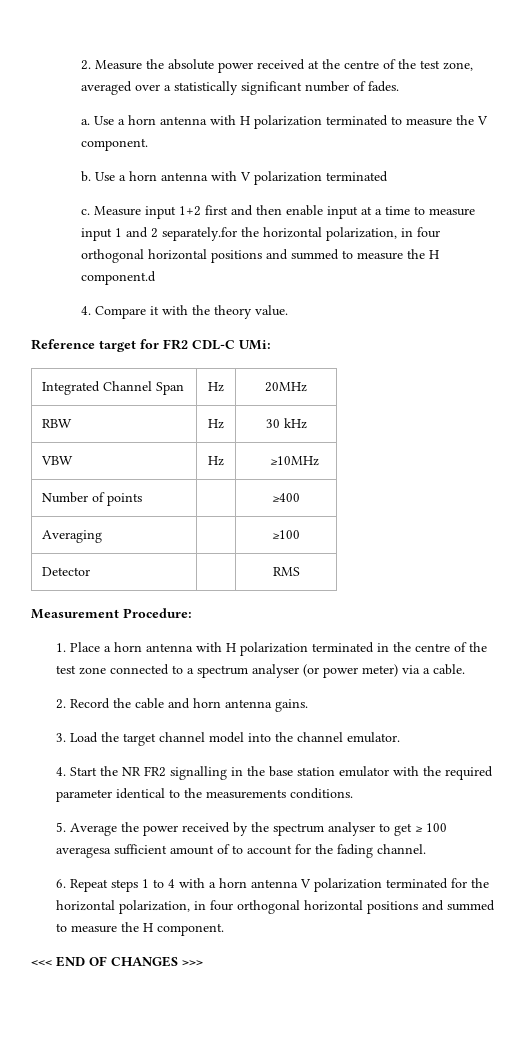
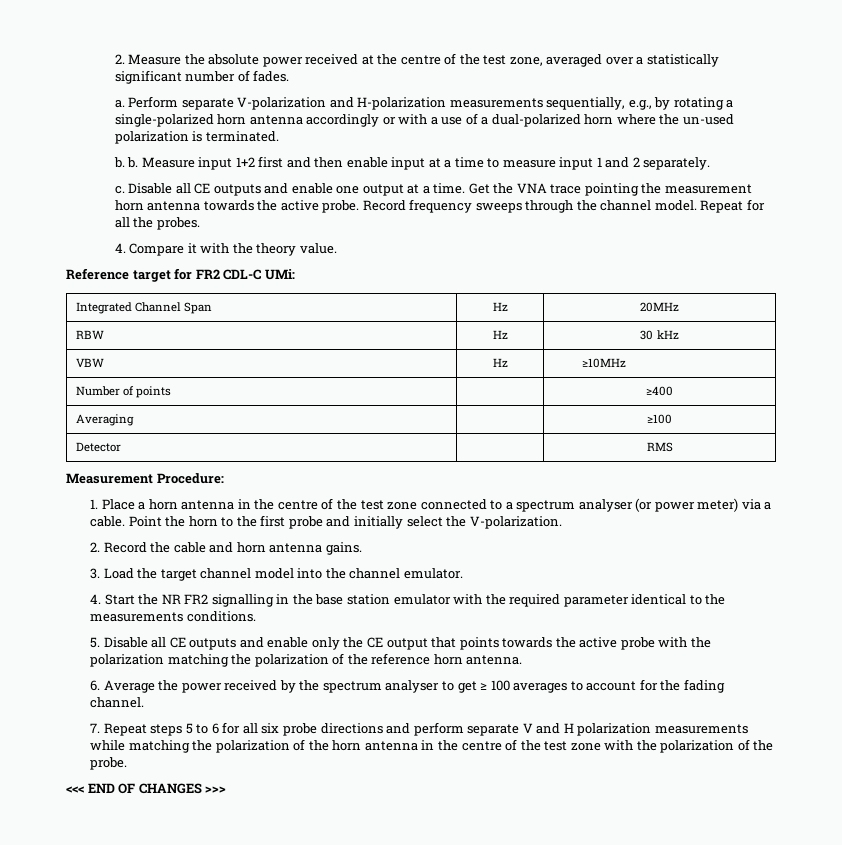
- Use a horn antenna with H polarization terminated to measure the V component.
- b. Use a horn antenna with V polarization terminated
- c.
+ Perform separate V-polarization and H-polarization measurements sequentially, e.g., by rotating a single-polarized horn antenna accordingly or with a use of a dual-polarized horn where the un-used polarization is terminated.
+ b. b.
- Measure input 1+2 first and then enable input at a time to measure input 1 and 2 separately.for the horizontal polarization, in four orthogonal horizontal positions and summed to measure the H component.d
+ Measure input 1+2 first and then enable input at a time to measure input 1 and 2 separately.
+ c. Disable all CE outputs and enable one output at a time. Get the VNA trace pointing the measurement horn antenna towards the active probe. Record frequency sweeps through the channel model. Repeat for all the probes.
- 1. Place a horn antenna with H polarization terminated in the centre of the test zone connected to a spectrum analyser (or power meter) via a cable.
+ 1. Place a horn antenna in the centre of the test zone connected to a spectrum analyser (or power meter) via a cable. Point the horn to the first probe and initially select the V-polarization.
- 5. Average the power received by the spectrum analyser to get ≥ 100 averagesa sufficient amount of to account for the fading channel.
+ 5. Disable all CE outputs and enable only the CE output that points towards the active probe with the polarization matching the polarization of the reference horn antenna.
+ 6. Average the power received by the spectrum analyser to get ≥ 100 averages to account for the fading channel.
- 6. Repeat steps 1 to 4 with a horn antenna V polarization terminated for the horizontal polarization, in four orthogonal horizontal positions and summed to measure the H component.
+ 7. Repeat steps 5 to 6 for all six probe directions and perform separate V and H polarization measurements while matching the polarization of the horn antenna in the centre of the test zone with the polarization of the probe.

